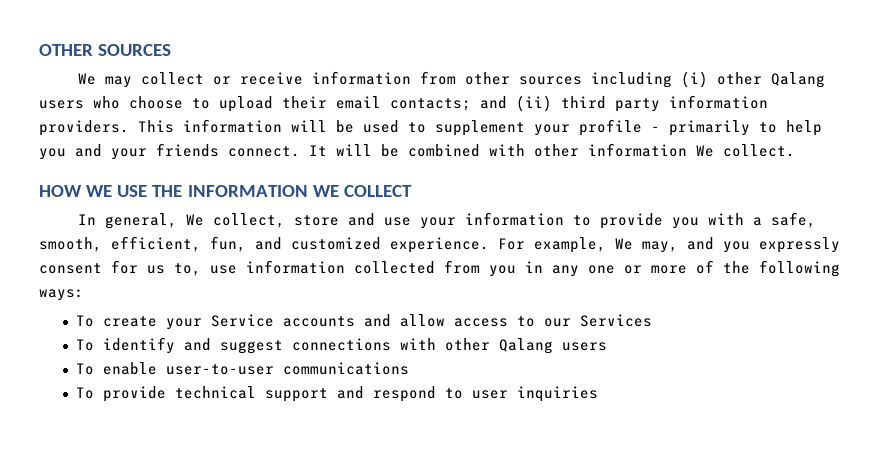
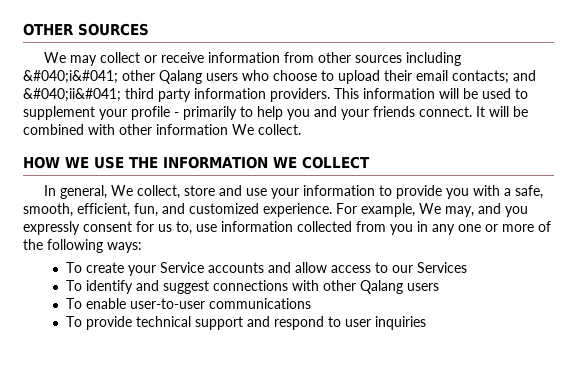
- We may collect or receive information from other sources including (i) other Qalang users who choose to upload their email contacts; and (ii) third party information providers.
+ We may collect or receive information from other sources including &#040;i&#041; other Qalang users who choose to upload their email contacts; and &#040;ii&#041; third party information providers.

